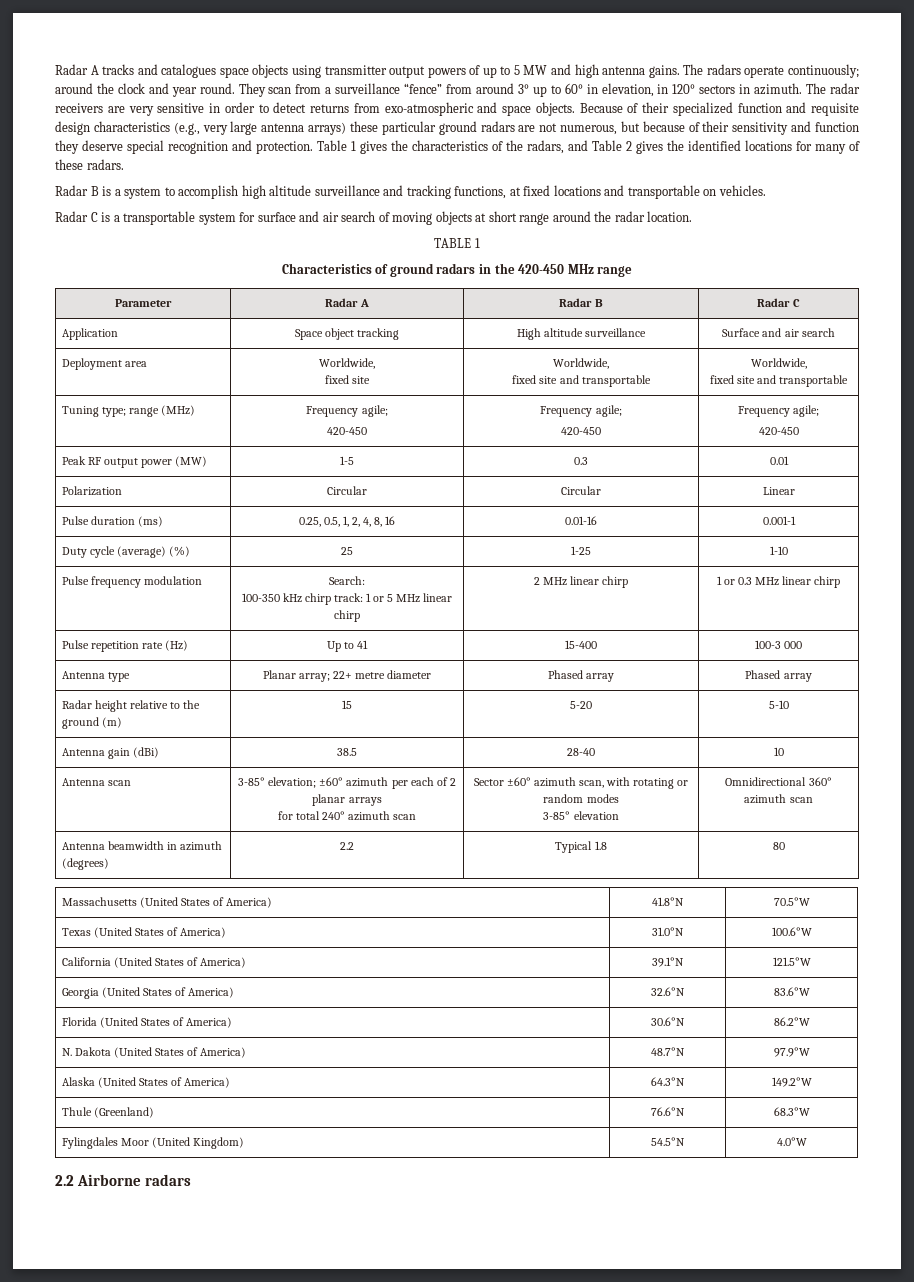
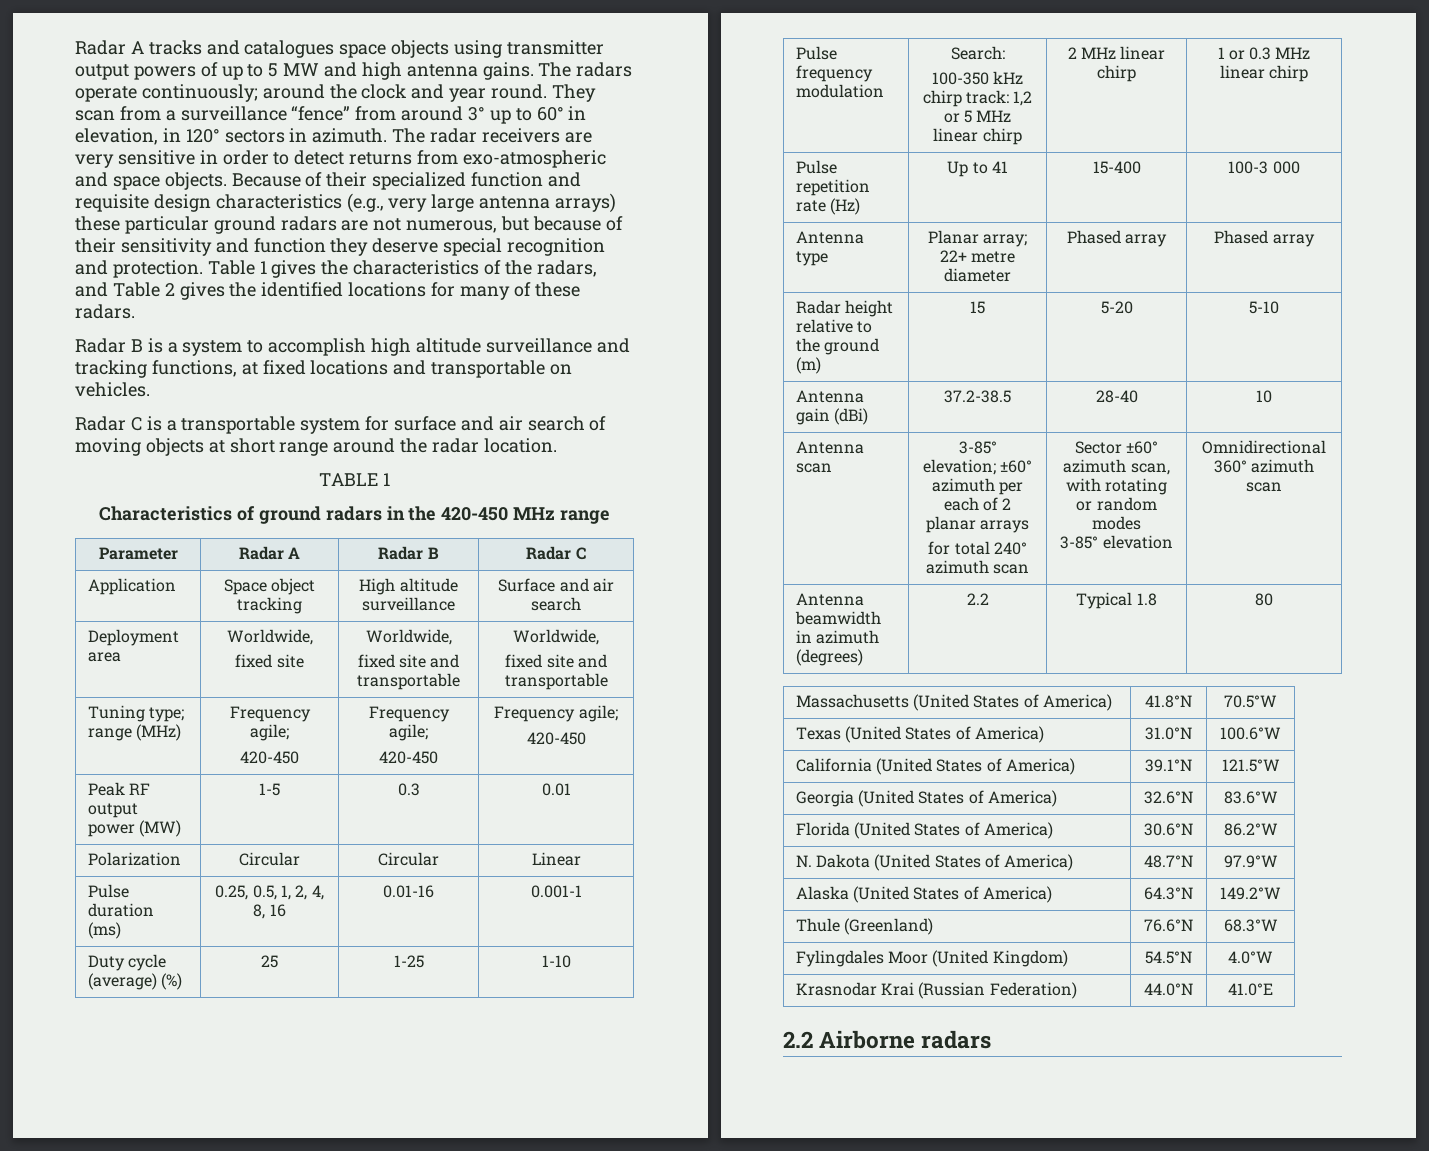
  Pulse frequency modulation | Search:
- 100-350 kHz chirp track: 1 or 5 MHz linear chirp | 2 MHz linear chirp | 1 or 0.3 MHz linear chirp
+ 100-350 kHz chirp track: 1,2 or 5 MHz linear chirp | 2 MHz linear chirp | 1 or 0.3 MHz linear chirp
- Antenna gain (dBi) | 38.5 | 28-40 | 10
+ Antenna gain (dBi) | 37.2-38.5 | 28-40 | 10
+ Krasnodar Krai (Russian Federation) | 44.0°N | 41.0°E

